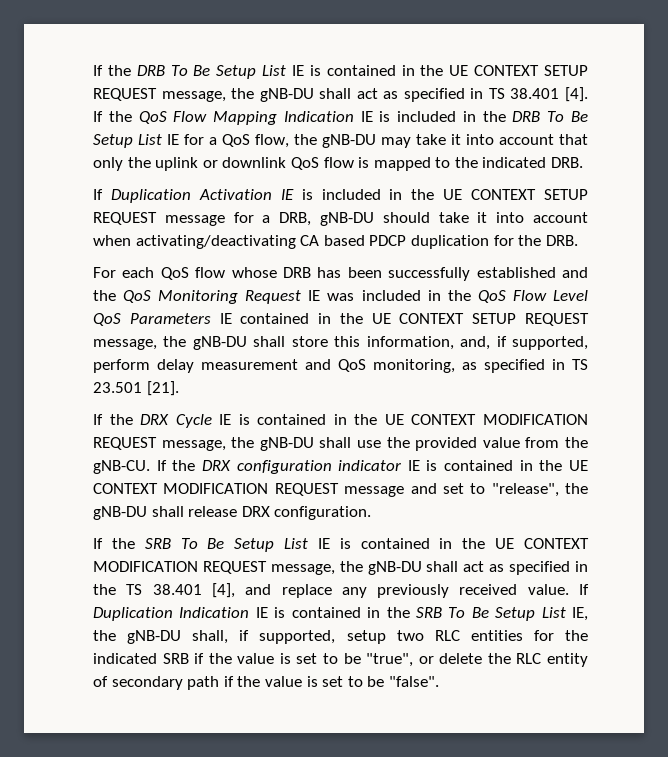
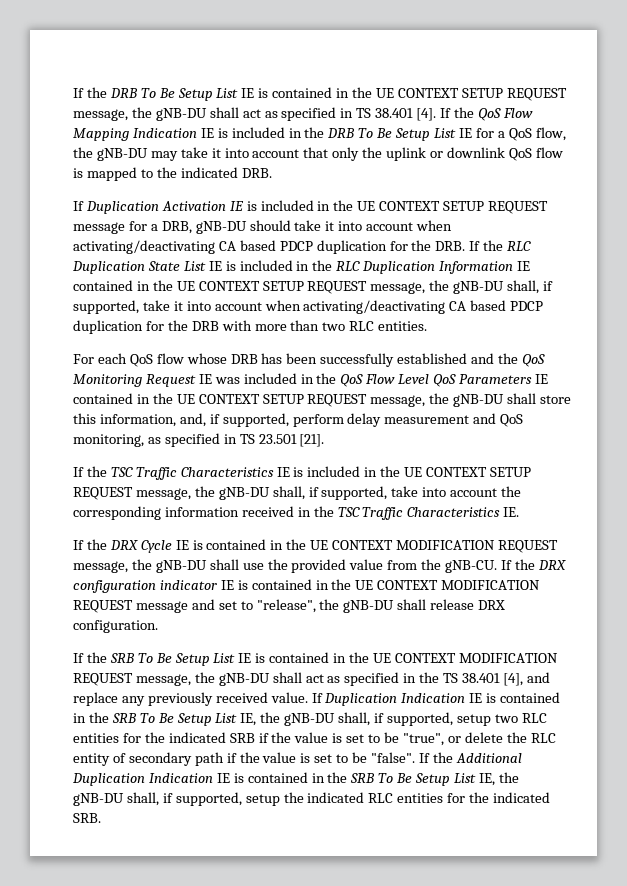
- If Duplication Activation IE is included in the UE CONTEXT SETUP REQUEST message for a DRB, gNB-DU should take it into account when activating/deactivating CA based PDCP duplication for the DRB.
+ If Duplication Activation IE is included in the UE CONTEXT SETUP REQUEST message for a DRB, gNB-DU should take it into account when activating/deactivating CA based PDCP duplication for the DRB. If the RLC Duplication State List IE is included in the RLC Duplication Information IE contained in the UE CONTEXT SETUP REQUEST message, the gNB-DU shall, if supported, take it into account when activating/deactivating CA based PDCP duplication for the DRB with more than two RLC entities.
+ If the TSC Traffic Characteristics IE is included in the UE CONTEXT SETUP REQUEST message, the gNB-DU shall, if supported, take into account the corresponding information received in the TSC Traffic Characteristics IE.
+ If the Additional Duplication Indication IE is contained in the SRB To Be Setup List IE, the gNB-DU shall, if supported, setup the indicated RLC entities for the indicated SRB.

